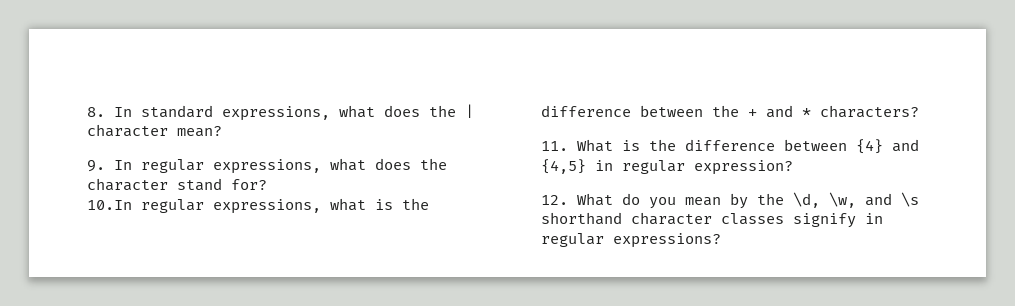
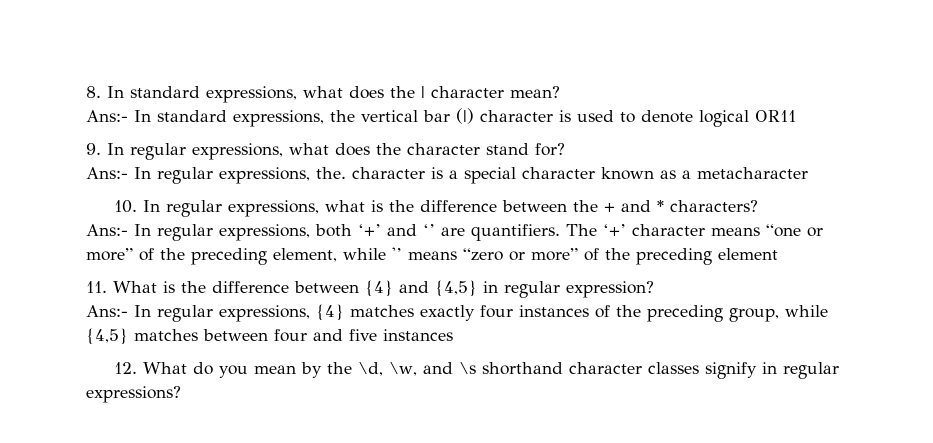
+ Ans:- In standard expressions, the vertical bar (|) character is used to denote logical OR11
- 10.In regular expressions, what is the difference between the + and * characters?
+ Ans:- In regular expressions, the. character is a special character known as a metacharacter
+ 10. In regular expressions, what is the difference between the + and * characters?
+ Ans:- In regular expressions, both ‘+’ and ‘’ are quantifiers. The ‘+’ character means “one or more” of the preceding element, while '’ means “zero or more” of the preceding element
+ Ans:- In regular expressions, {4} matches exactly four instances of the preceding group, while {4,5} matches between four and five instances

